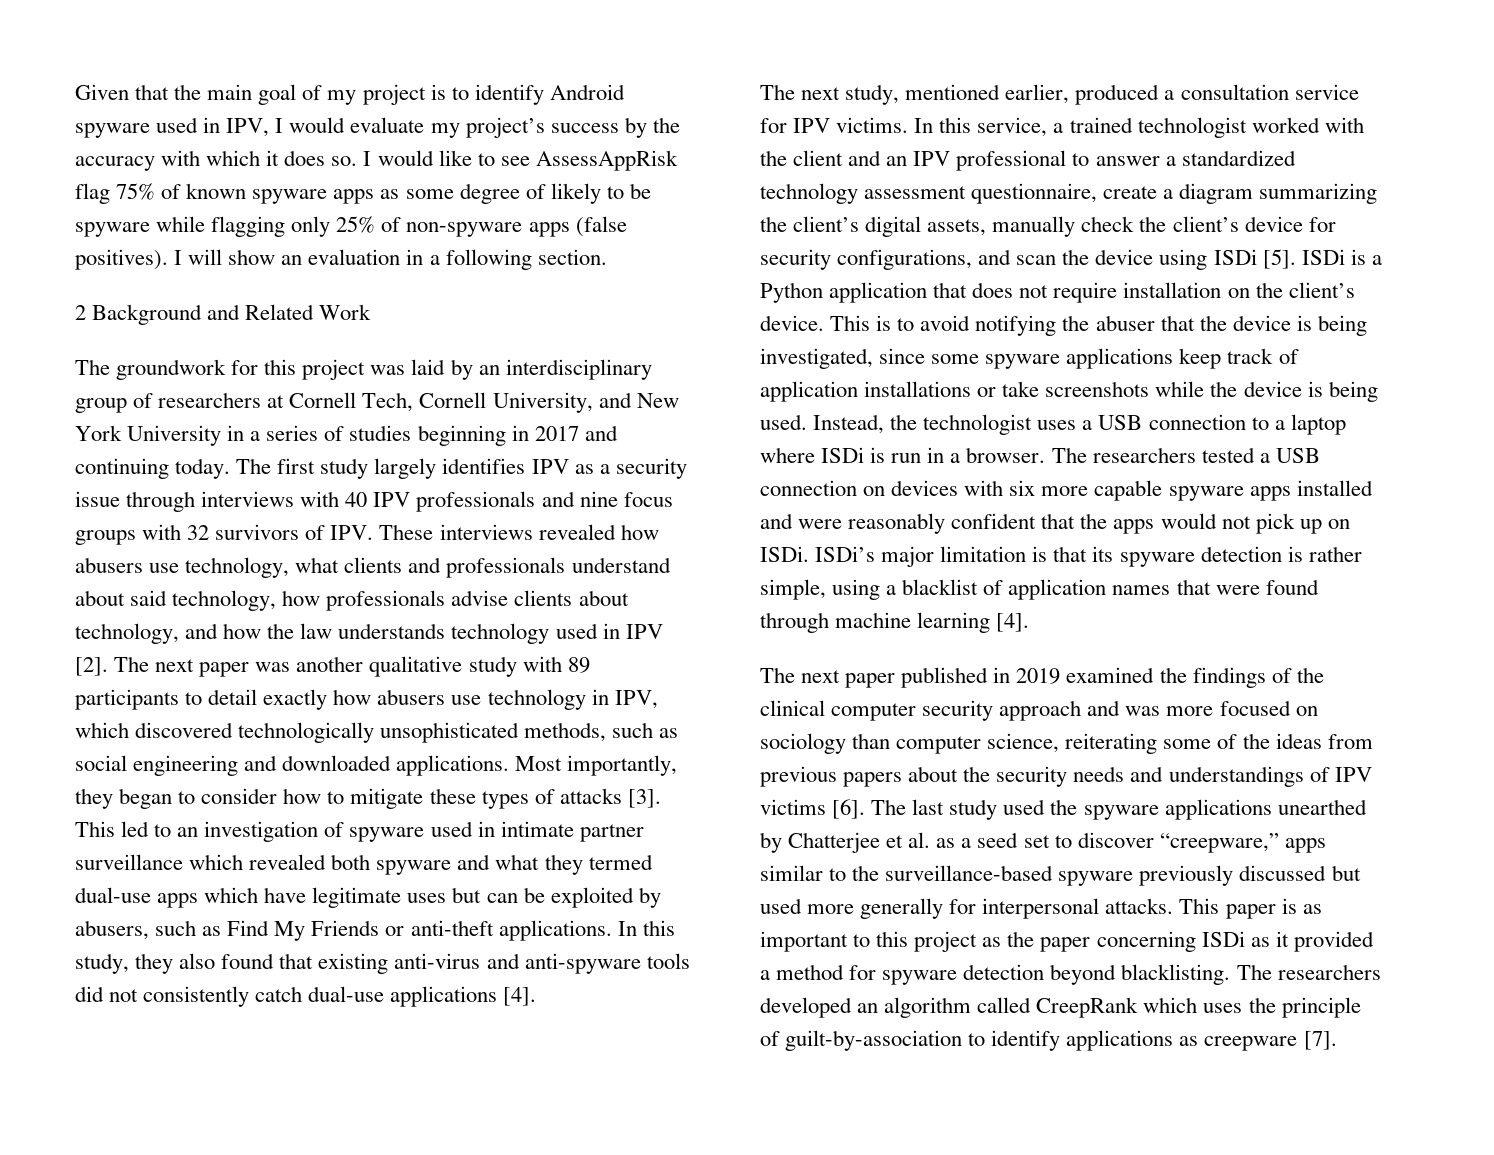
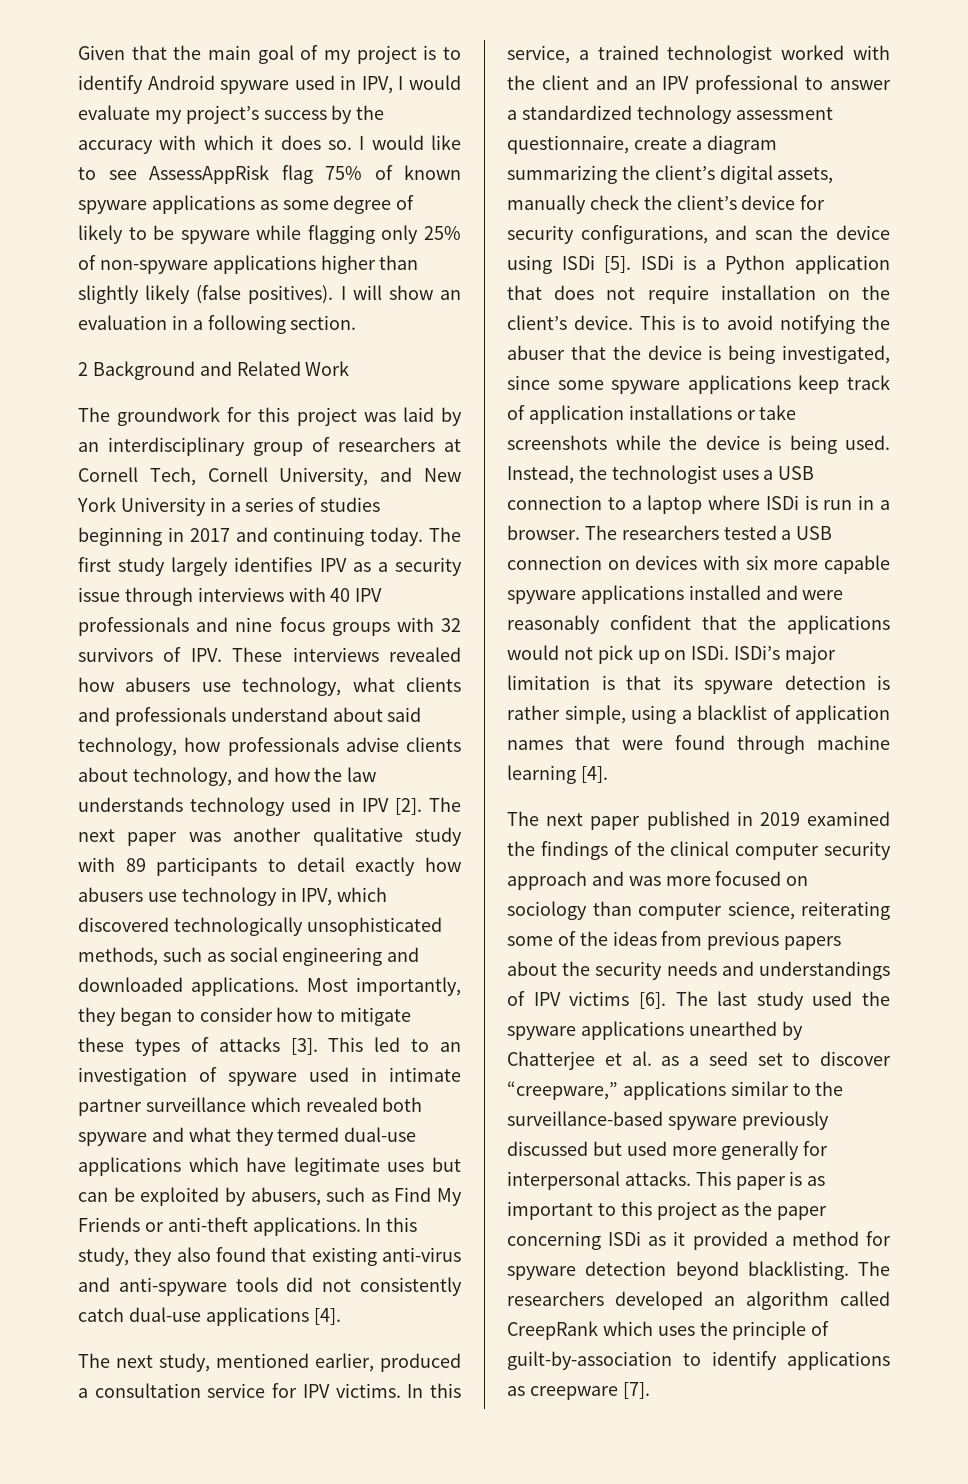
- I would like to see AssessAppRisk flag 75% of known spyware apps as some degree of likely to be spyware while flagging only 25% of non-spyware apps (false positives).
+ I would like to see AssessAppRisk flag 75% of known spyware applications as some degree of likely to be spyware while flagging only 25% of non-spyware applications higher than slightly likely (false positives).
- This led to an investigation of spyware used in intimate partner surveillance which revealed both spyware and what they termed dual-use apps which have legitimate uses but can be exploited by abusers, such as Find My Friends or anti-theft applications.
+ This led to an investigation of spyware used in intimate partner surveillance which revealed both spyware and what they termed dual-use applications which have legitimate uses but can be exploited by abusers, such as Find My Friends or anti-theft applications.
- The researchers tested a USB connection on devices with six more capable spyware apps installed and were reasonably confident that the apps would not pick up on ISDi.
+ The researchers tested a USB connection on devices with six more capable spyware applications installed and were reasonably confident that the applications would not pick up on ISDi.
- The last study used the spyware applications unearthed by Chatterjee et al. as a seed set to discover “creepware,” apps similar to the surveillance-based spyware previously discussed but used more generally for interpersonal attacks.
+ The last study used the spyware applications unearthed by Chatterjee et al. as a seed set to discover “creepware,” applications similar to the surveillance-based spyware previously discussed but used more generally for interpersonal attacks.

